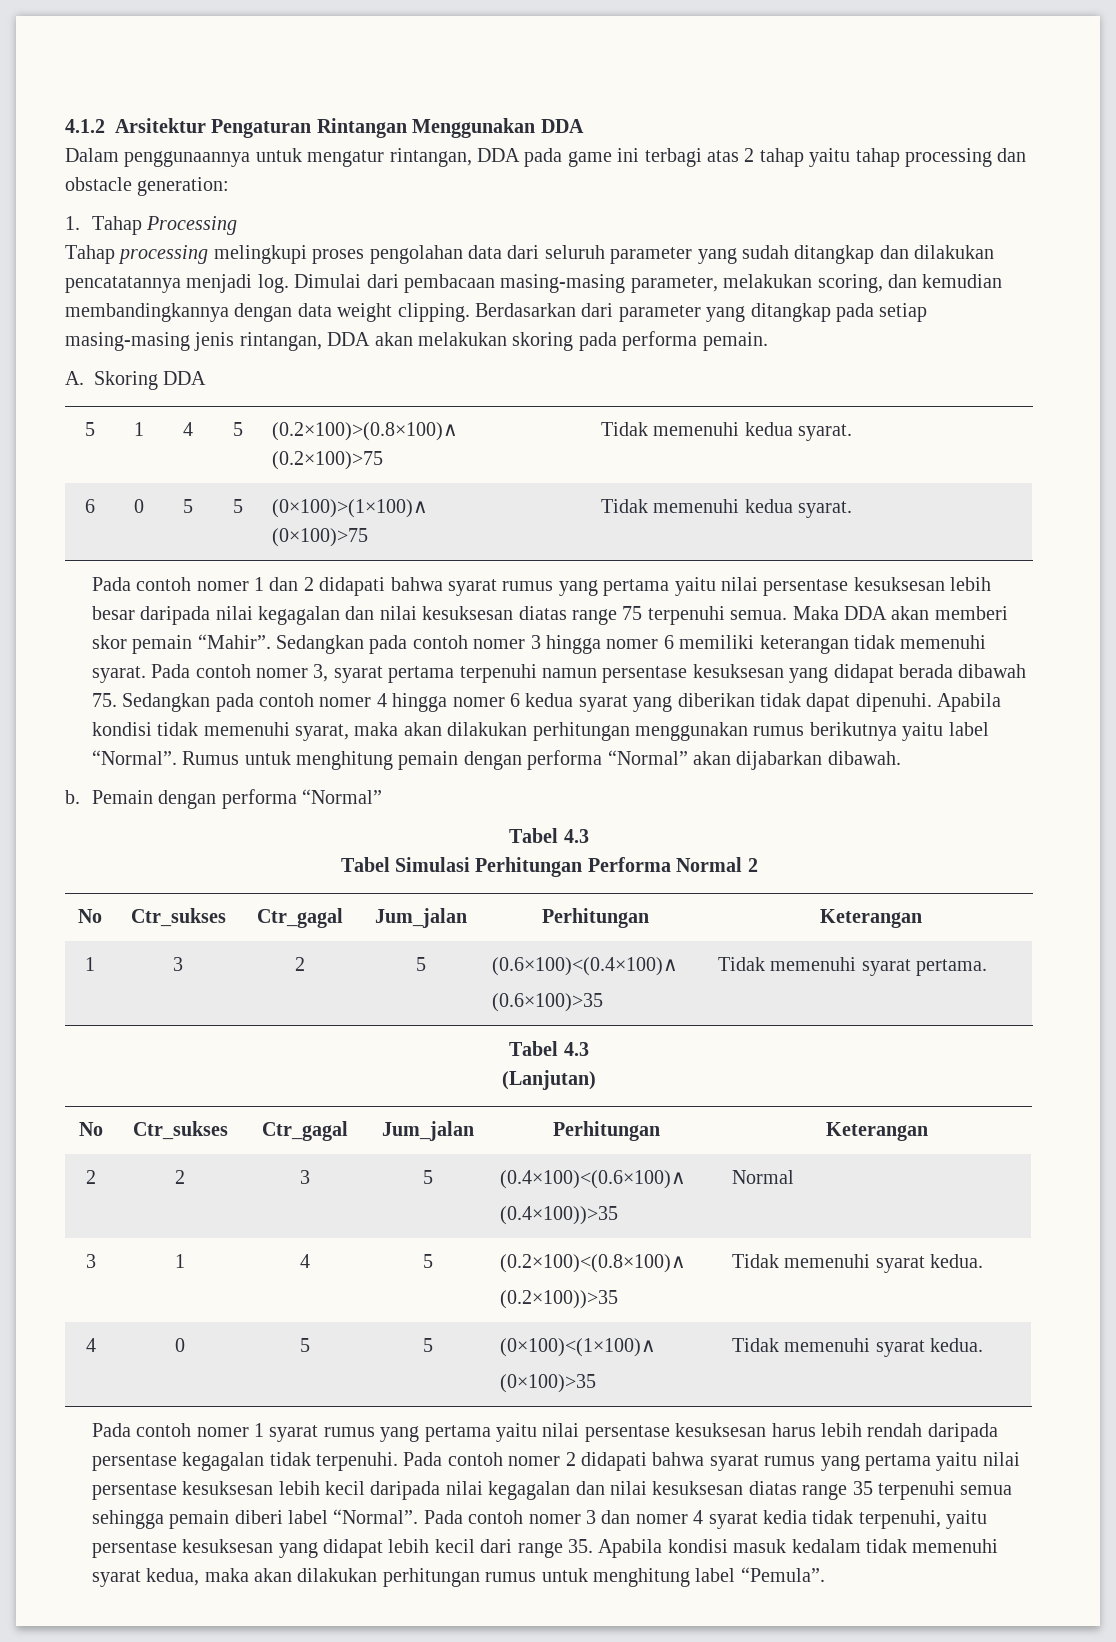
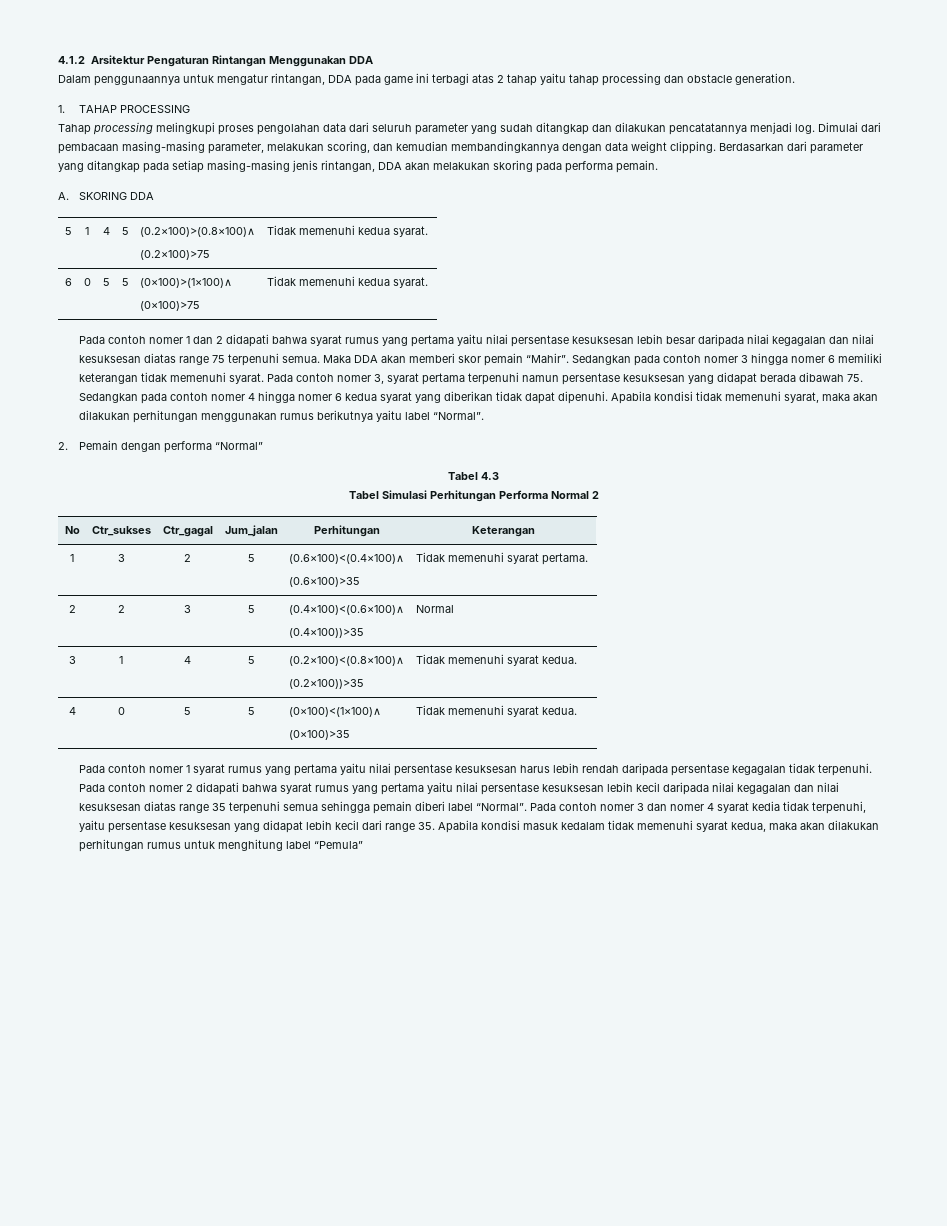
- Dalam penggunaannya untuk mengatur rintangan, DDA pada game ini terbagi atas 2 tahap yaitu tahap processing dan obstacle generation:
+ Dalam penggunaannya untuk mengatur rintangan, DDA pada game ini terbagi atas 2 tahap yaitu tahap processing dan obstacle generation.
- 1. Tahap Processing
+ 1. TAHAP PROCESSING
- A. Skoring DDA
+ A. SKORING DDA
- Apabila kondisi tidak memenuhi syarat, maka akan dilakukan perhitungan menggunakan rumus berikutnya yaitu label “Normal”. Rumus untuk menghitung pemain dengan performa “Normal” akan dijabarkan dibawah.
- b. Pemain dengan performa “Normal”
+ Apabila kondisi tidak memenuhi syarat, maka akan dilakukan perhitungan menggunakan rumus berikutnya yaitu label “Normal”.
+ 2. Pemain dengan performa “Normal”
  1 | 3 | 2 | 5 | (0.6×100)<(0.4×100)∧
  (0.6×100)>35 | Tidak memenuhi syarat pertama.
- Tabel 4.3
- (Lanjutan)
- No | Ctr_sukses | Ctr_gagal | Jum_jalan | Perhitungan | Keterangan
- Pada contoh nomer 3 dan nomer 4 syarat kedia tidak terpenuhi, yaitu persentase kesuksesan yang didapat lebih kecil dari range 35. Apabila kondisi masuk kedalam tidak memenuhi syarat kedua, maka akan dilakukan perhitungan rumus untuk menghitung label “Pemula”.
+ Pada contoh nomer 3 dan nomer 4 syarat kedia tidak terpenuhi, yaitu persentase kesuksesan yang didapat lebih kecil dari range 35. Apabila kondisi masuk kedalam tidak memenuhi syarat kedua, maka akan dilakukan perhitungan rumus untuk menghitung label “Pemula”

